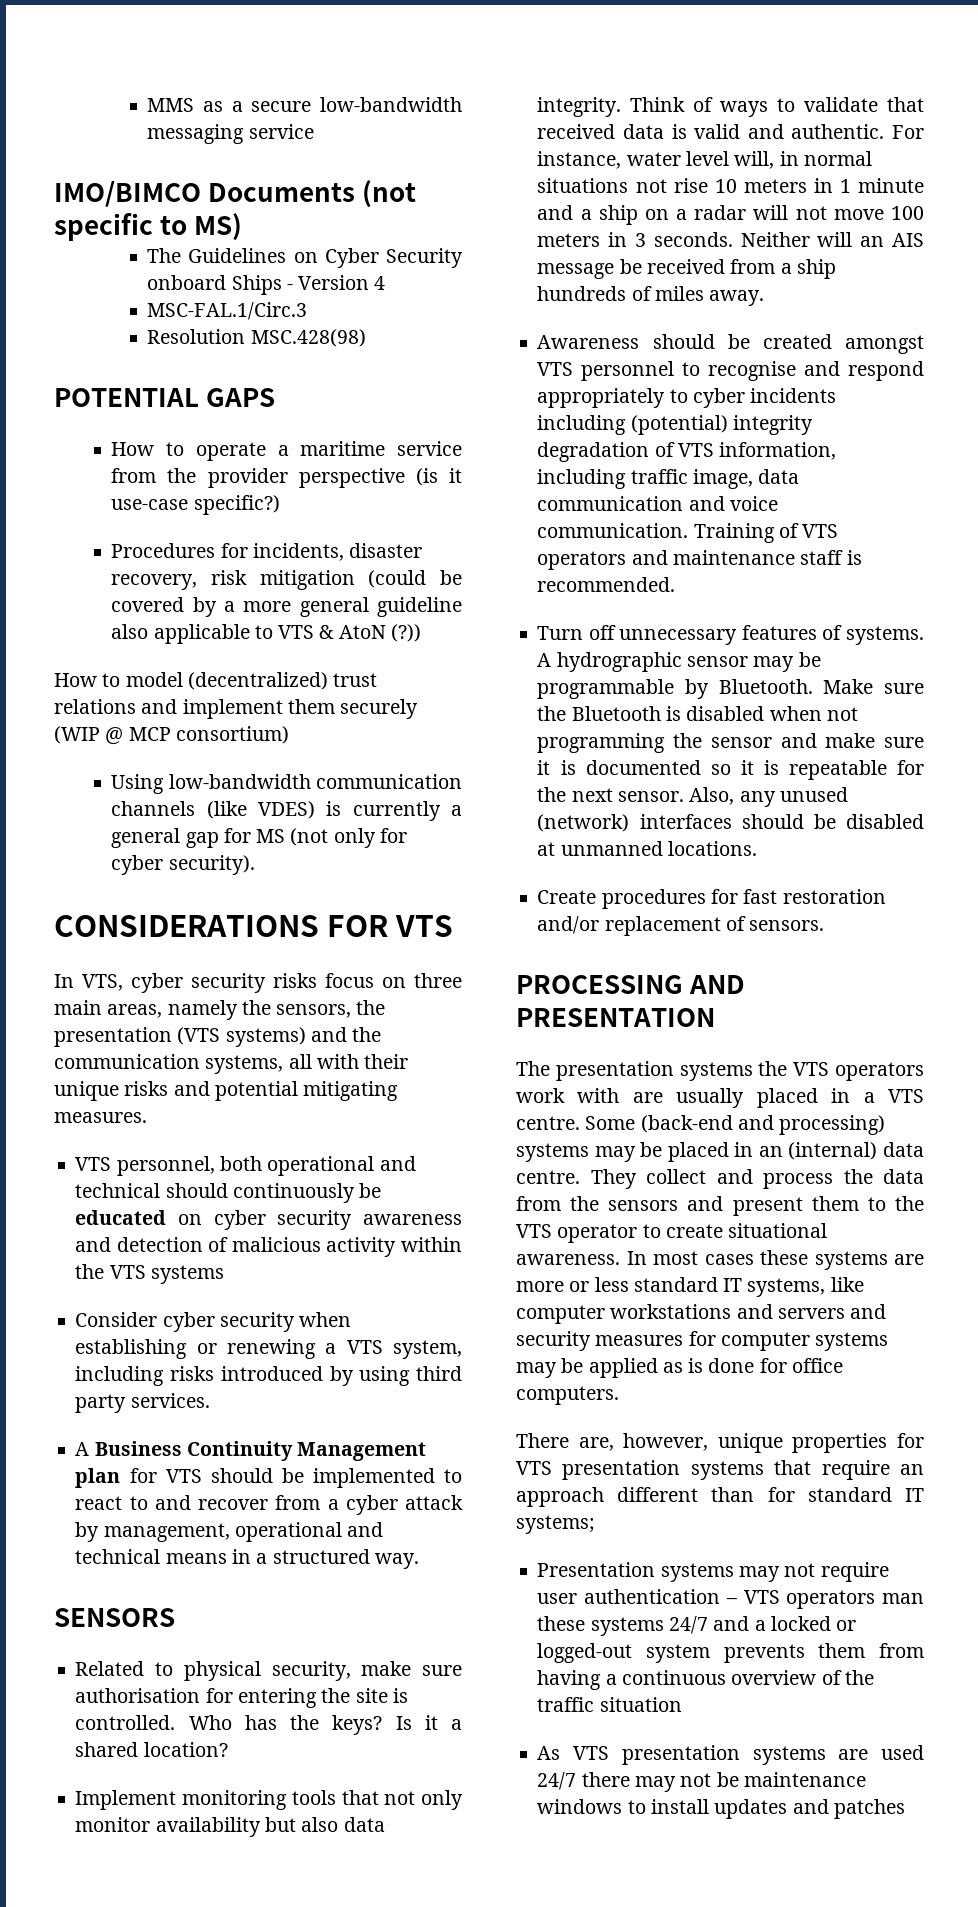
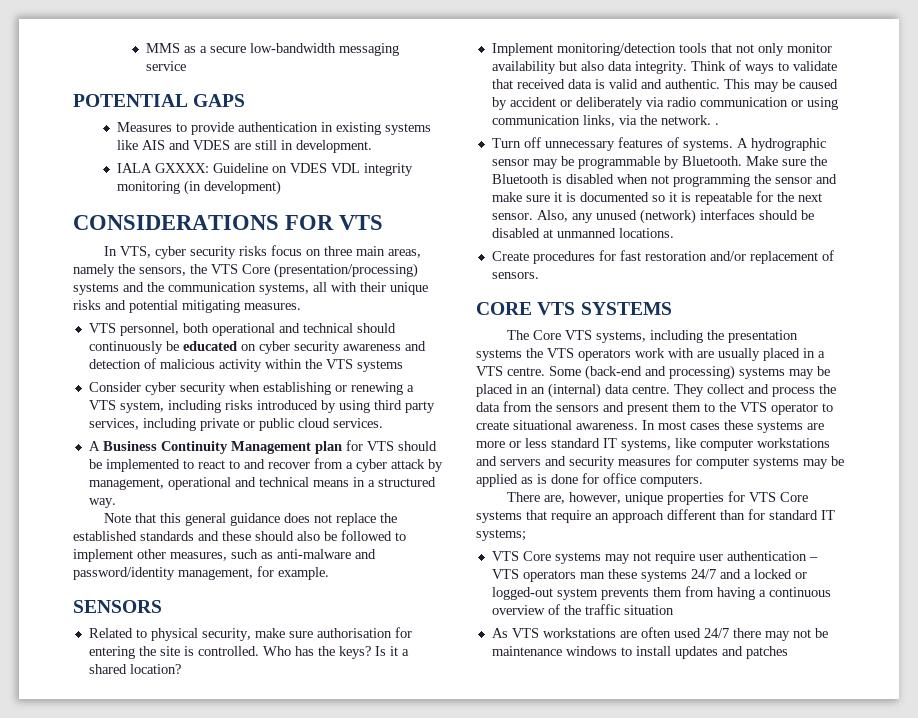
- IMO/BIMCO Documents (not specific to MS)
- The Guidelines on Cyber Security onboard Ships - Version 4
- MSC-FAL.1/Circ.3
- Resolution MSC.428(98)
  POTENTIAL GAPS
- How to operate a maritime service from the provider perspective (is it use-case specific?)
- Procedures for incidents, disaster recovery, risk mitigation (could be covered by a more general guideline also applicable to VTS & AtoN (?))
- How to model (decentralized) trust relations and implement them securely (WIP @ MCP consortium)
- Using low-bandwidth communication channels (like VDES) is currently a general gap for MS (not only for cyber security).
+ Measures to provide authentication in existing systems like AIS and VDES are still in development.
+ IALA GXXXX: Guideline on VDES VDL integrity monitoring (in development)
- In VTS, cyber security risks focus on three main areas, namely the sensors, the presentation (VTS systems) and the communication systems, all with their unique risks and potential mitigating measures.
+ In VTS, cyber security risks focus on three main areas, namely the sensors, the VTS Core (presentation/processing) systems and the communication systems, all with their unique risks and potential mitigating measures.
- Consider cyber security when establishing or renewing a VTS system, including risks introduced by using third party services.
+ Consider cyber security when establishing or renewing a VTS system, including risks introduced by using third party services, including private or public cloud services.
+ Note that this general guidance does not replace the established standards and these should also be followed to implement other measures, such as anti-malware and password/identity management, for example.
- Implement monitoring tools that not only monitor availability but also data integrity.
+ Implement monitoring/detection tools that not only monitor availability but also data integrity.
- For instance, water level will, in normal situations not rise 10 meters in 1 minute and a ship on a radar will not move 100 meters in 3 seconds. Neither will an AIS message be received from a ship hundreds of miles away.
- Awareness should be created amongst VTS personnel to recognise and respond appropriately to cyber incidents including (potential) integrity degradation of VTS information, including traffic image, data communication and voice communication. Training of VTS operators and maintenance staff is recommended.
+ This may be caused by accident or deliberately via radio communication or using communication links, via the network. .
- PROCESSING AND PRESENTATION
- The presentation systems the VTS operators work with are usually placed in a VTS centre.
+ CORE VTS SYSTEMS
+ The Core VTS systems, including the presentation systems the VTS operators work with are usually placed in a VTS centre.
- There are, however, unique properties for VTS presentation systems that require an approach different than for standard IT systems;
+ There are, however, unique properties for VTS Core systems that require an approach different than for standard IT systems;
- Presentation systems may not require user authentication – VTS operators man these systems 24/7 and a locked or logged-out system prevents them from having a continuous overview of the traffic situation
+ VTS Core systems may not require user authentication – VTS operators man these systems 24/7 and a locked or logged-out system prevents them from having a continuous overview of the traffic situation
- As VTS presentation systems are used 24/7 there may not be maintenance windows to install updates and patches
+ As VTS workstations are often used 24/7 there may not be maintenance windows to install updates and patches

